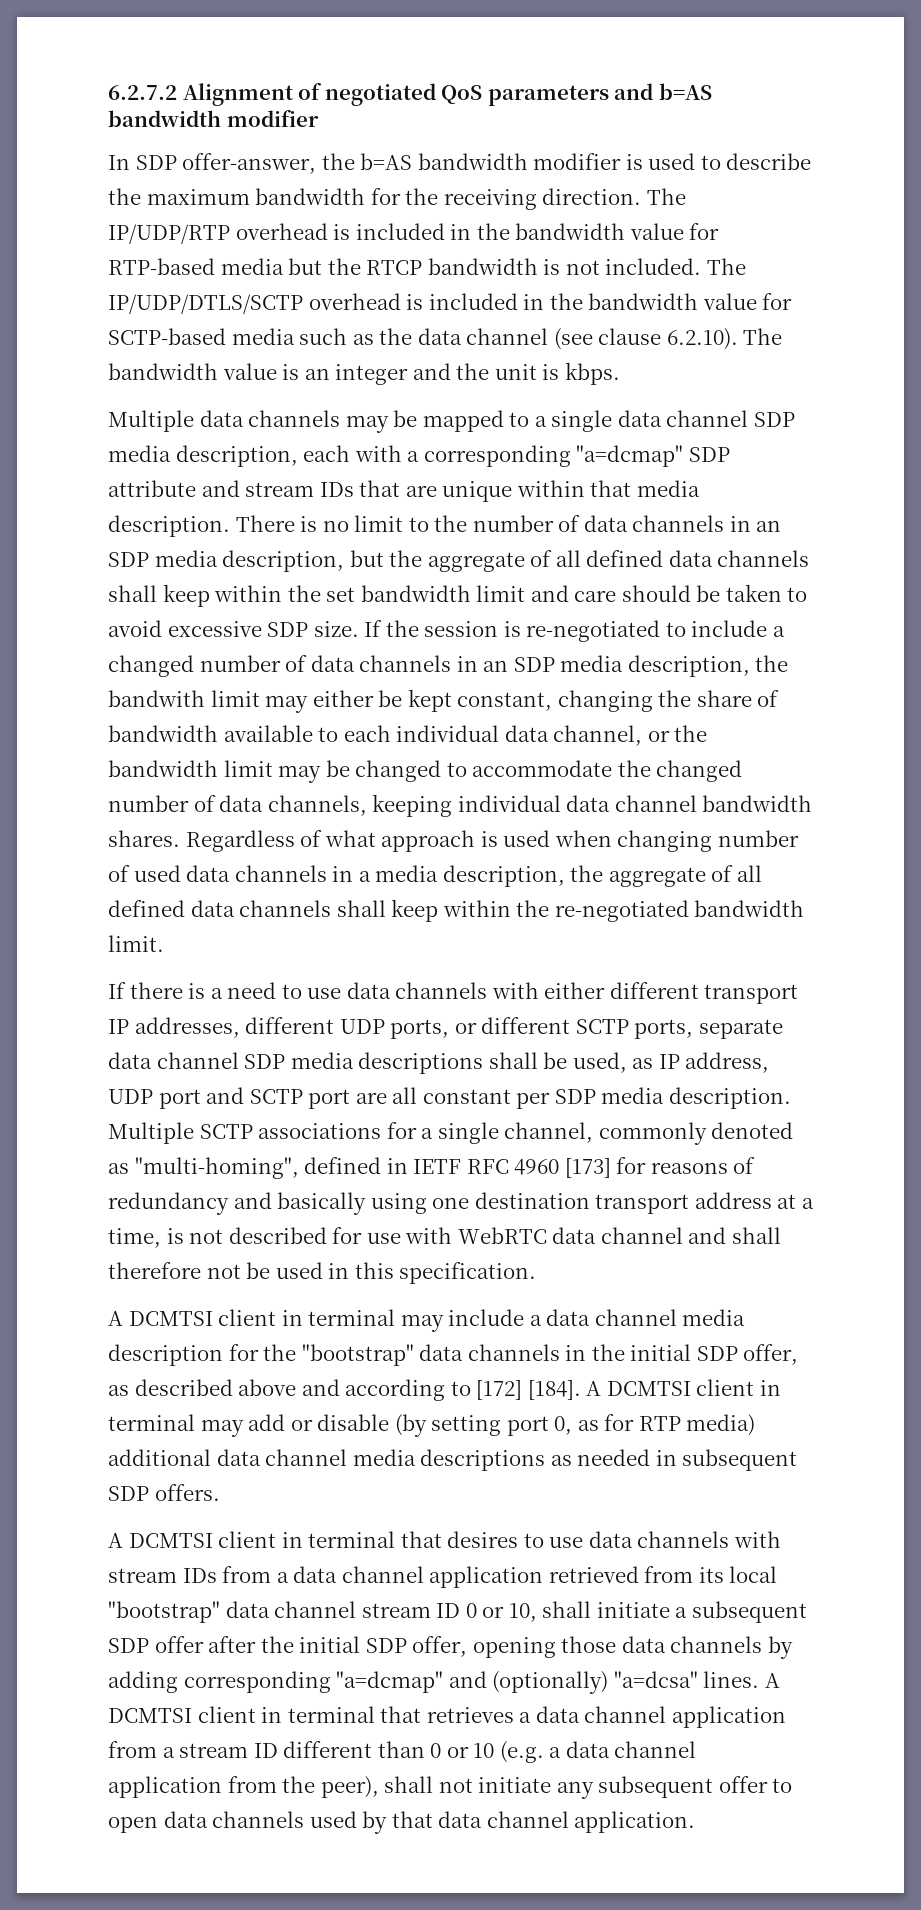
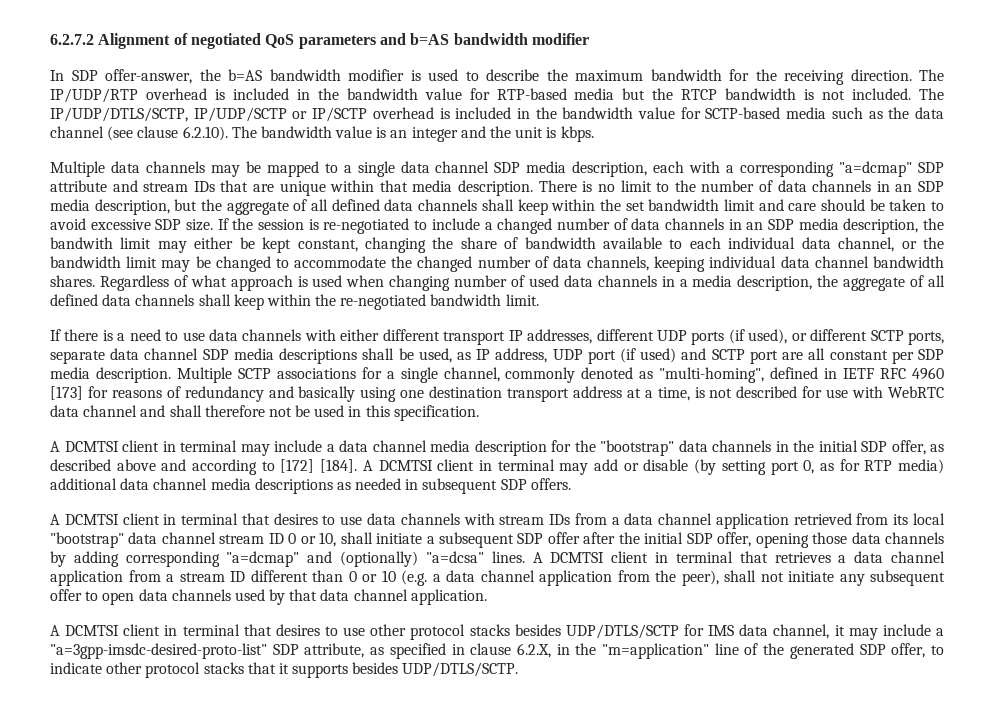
- The IP/UDP/DTLS/SCTP overhead is included in the bandwidth value for SCTP-based media such as the data channel (see clause 6.2.10). The bandwidth value is an integer and the unit is kbps.
+ The IP/UDP/DTLS/SCTP, IP/UDP/SCTP or IP/SCTP overhead is included in the bandwidth value for SCTP-based media such as the data channel (see clause 6.2.10). The bandwidth value is an integer and the unit is kbps.
- If there is a need to use data channels with either different transport IP addresses, different UDP ports, or different SCTP ports, separate data channel SDP media descriptions shall be used, as IP address, UDP port and SCTP port are all constant per SDP media description.
+ If there is a need to use data channels with either different transport IP addresses, different UDP ports (if used), or different SCTP ports, separate data channel SDP media descriptions shall be used, as IP address, UDP port (if used) and SCTP port are all constant per SDP media description.
+ A DCMTSI client in terminal that desires to use other protocol stacks besides UDP/DTLS/SCTP for IMS data channel, it may include a "a=3gpp-imsdc-desired-proto-list" SDP attribute, as specified in clause 6.2.X, in the "m=application" line of the generated SDP offer, to indicate other protocol stacks that it supports besides UDP/DTLS/SCTP.

